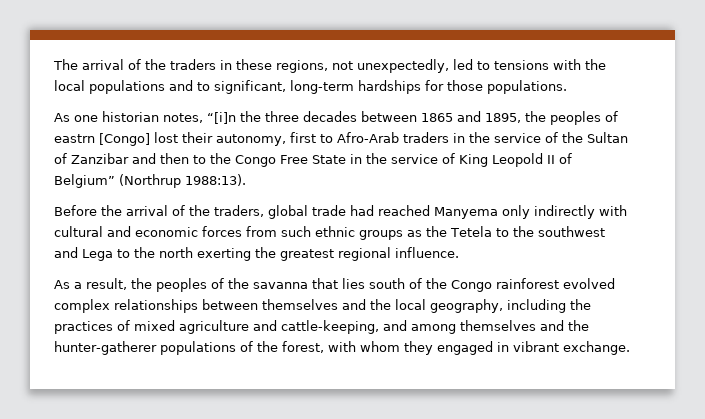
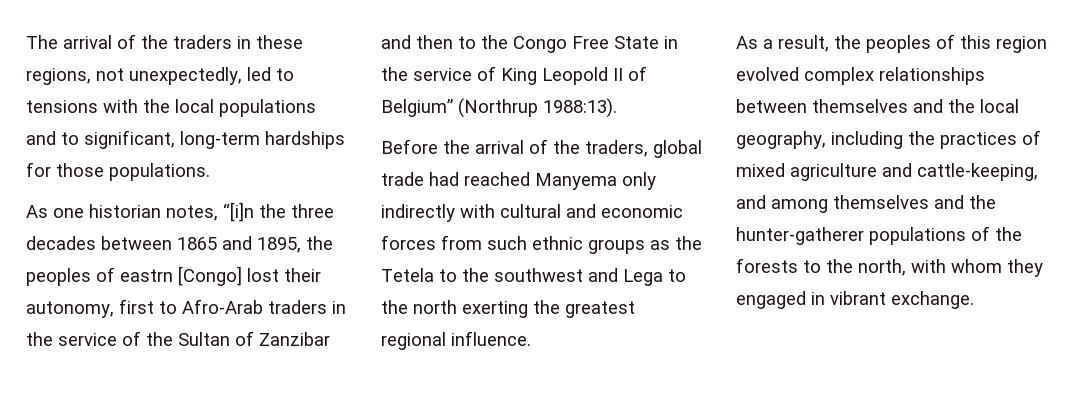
- As a result, the peoples of the savanna that lies south of the Congo rainforest evolved complex relationships between themselves and the local geography, including the practices of mixed agriculture and cattle-keeping, and among themselves and the hunter-gatherer populations of the forest, with whom they engaged in vibrant exchange.
+ As a result, the peoples of this region evolved complex relationships between themselves and the local geography, including the practices of mixed agriculture and cattle-keeping, and among themselves and the hunter-gatherer populations of the forests to the north, with whom they engaged in vibrant exchange.

